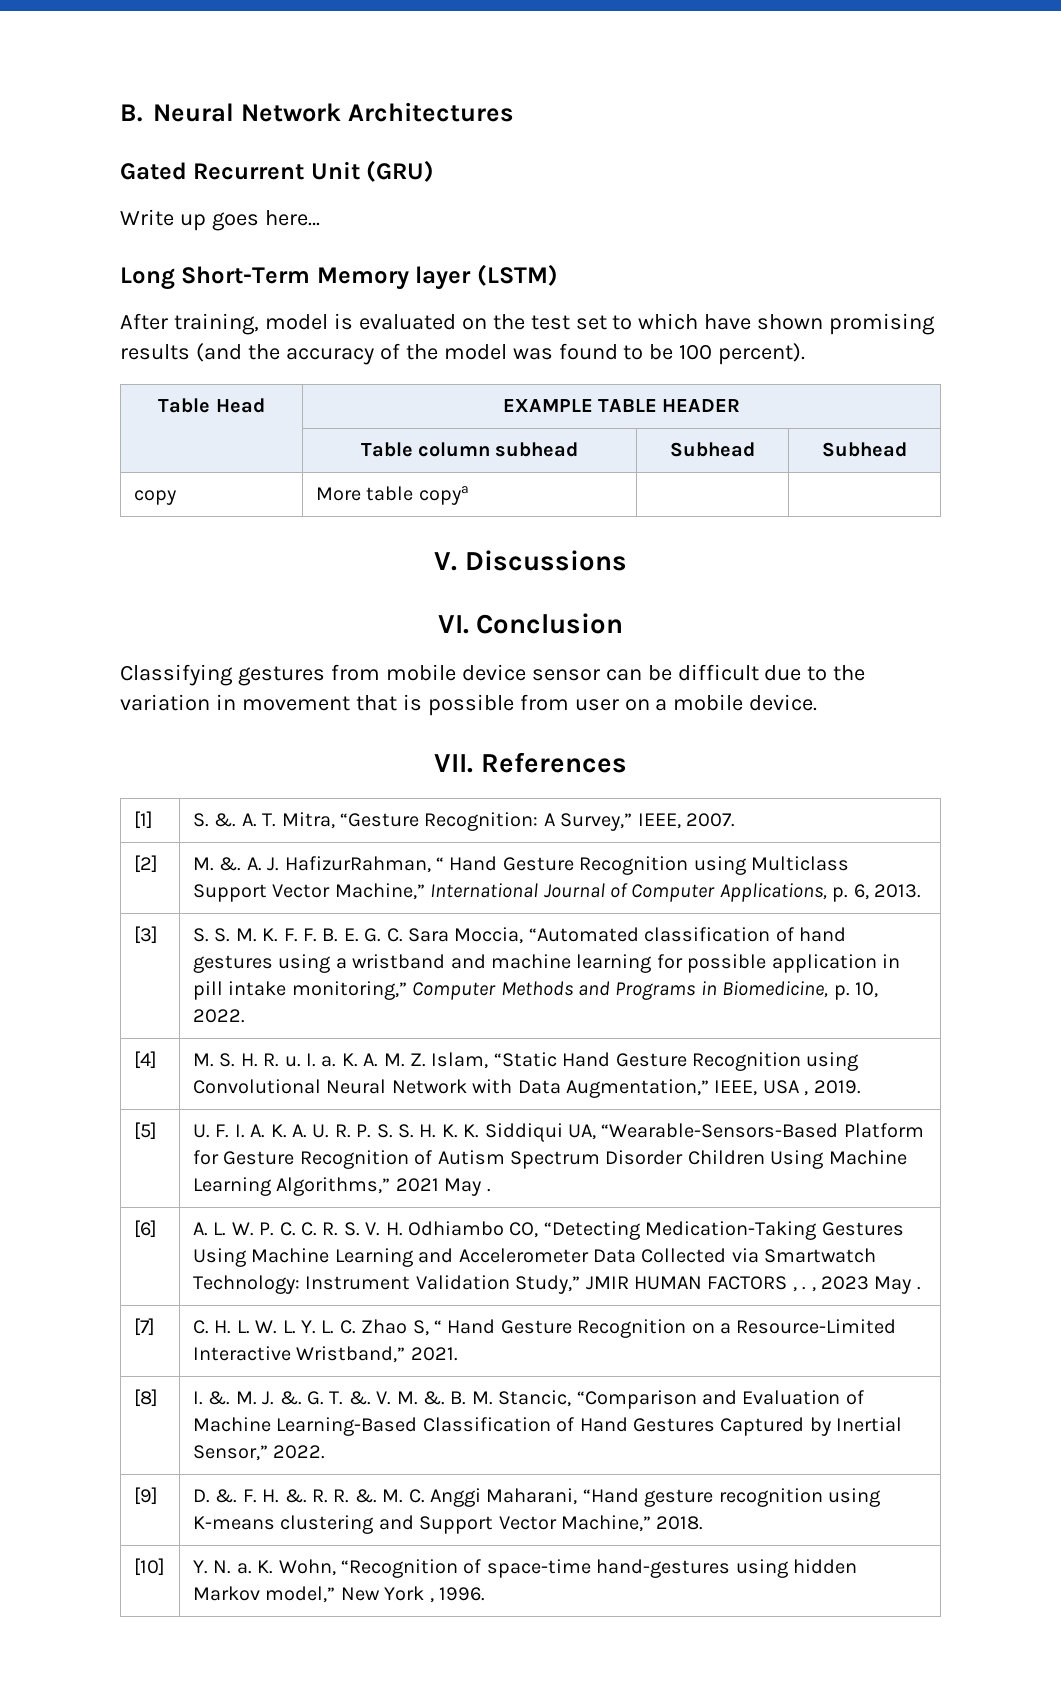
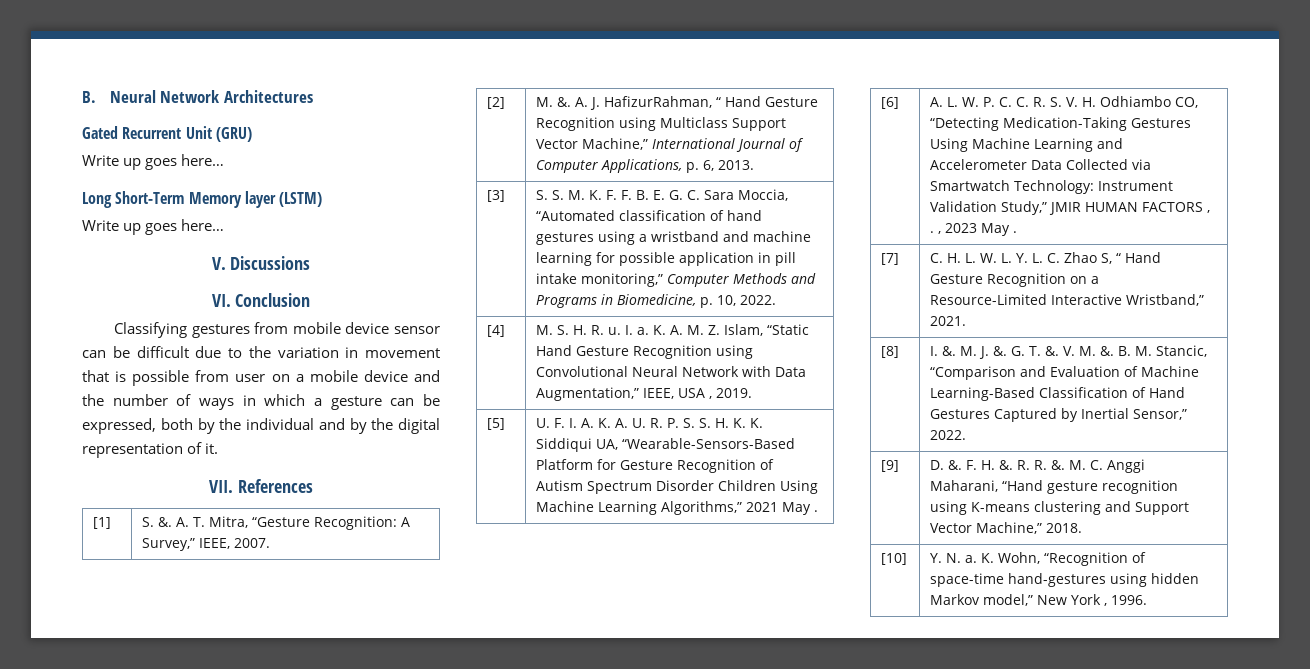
  Long Short-Term Memory layer (LSTM)
- After training, model is evaluated on the test set to which have shown promising results (and the accuracy of the model was found to be 100 percent).
- Table Head | EXAMPLE TABLE HEADER
- | Table column subhead | Subhead | Subhead
- copy | More table copya | |
+ Write up goes here…
- Classifying gestures from mobile device sensor can be difficult due to the variation in movement that is possible from user on a mobile device.
+ Classifying gestures from mobile device sensor can be difficult due to the variation in movement that is possible from user on a mobile device and the number of ways in which a gesture can be expressed, both by the individual and by the digital representation of it.

